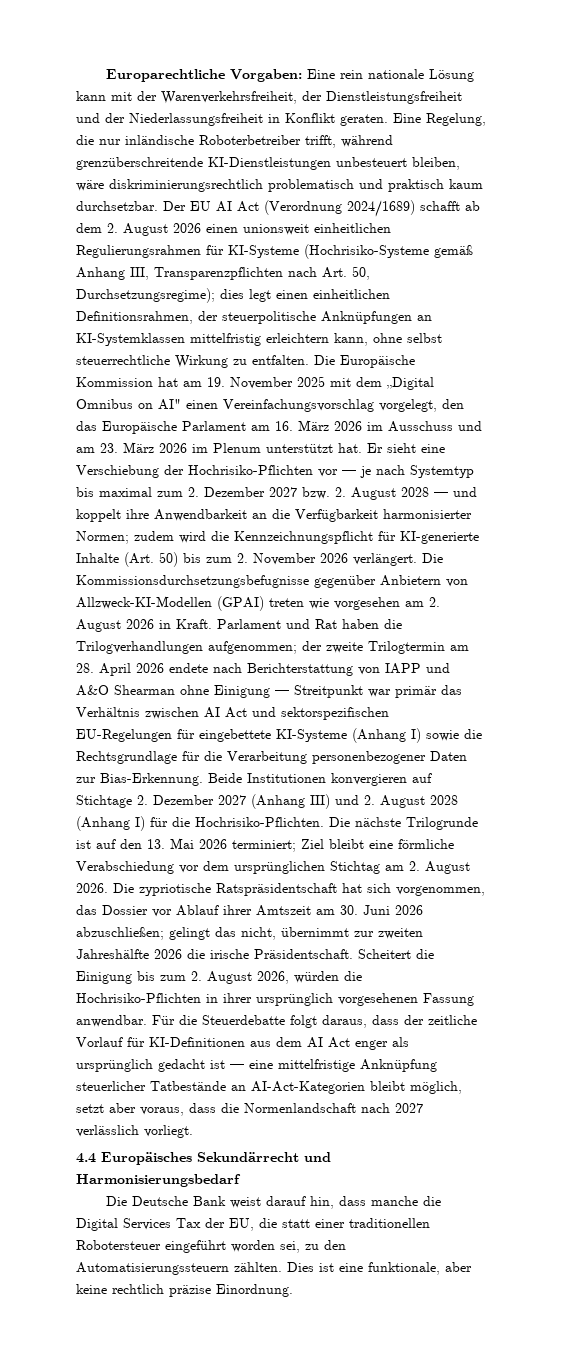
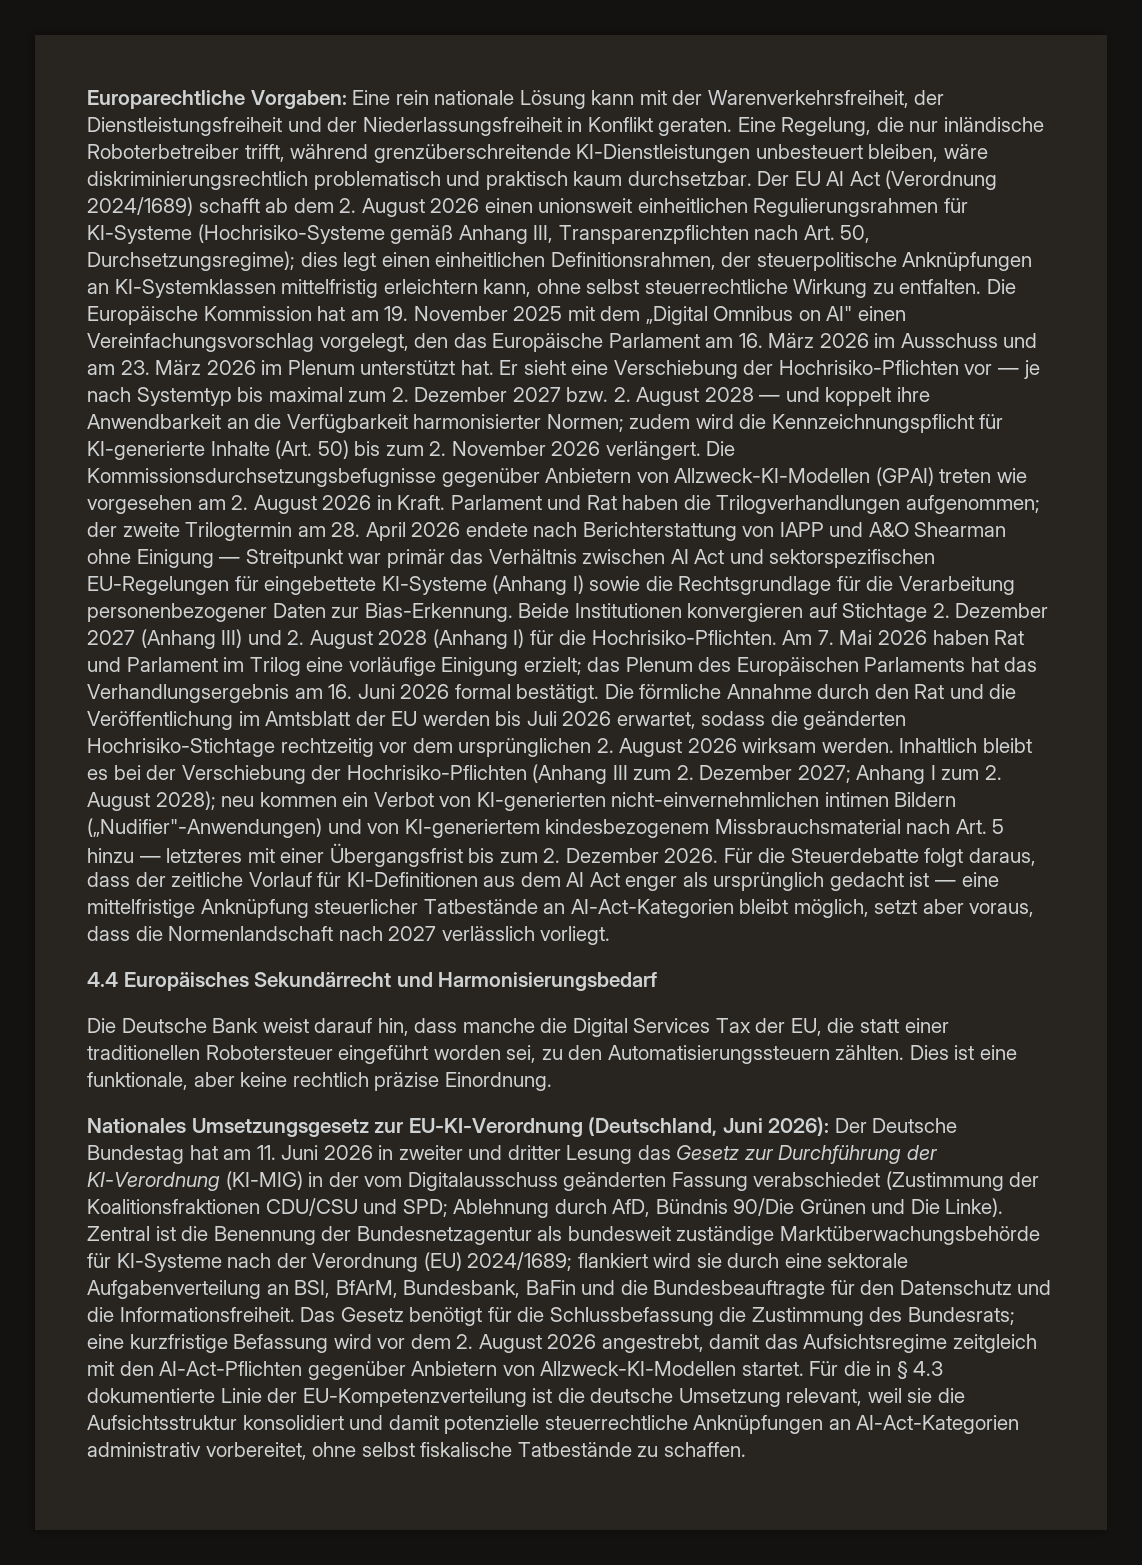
- Die nächste Trilogrunde ist auf den 13. Mai 2026 terminiert; Ziel bleibt eine förmliche Verabschiedung vor dem ursprünglichen Stichtag am 2. August 2026. Die zypriotische Ratspräsidentschaft hat sich vorgenommen, das Dossier vor Ablauf ihrer Amtszeit am 30. Juni 2026 abzuschließen; gelingt das nicht, übernimmt zur zweiten Jahreshälfte 2026 die irische Präsidentschaft. Scheitert die Einigung bis zum 2. August 2026, würden die Hochrisiko-Pflichten in ihrer ursprünglich vorgesehenen Fassung anwendbar.
+ Am 7. Mai 2026 haben Rat und Parlament im Trilog eine vorläufige Einigung erzielt; das Plenum des Europäischen Parlaments hat das Verhandlungsergebnis am 16. Juni 2026 formal bestätigt. Die förmliche Annahme durch den Rat und die Veröffentlichung im Amtsblatt der EU werden bis Juli 2026 erwartet, sodass die geänderten Hochrisiko-Stichtage rechtzeitig vor dem ursprünglichen 2. August 2026 wirksam werden. Inhaltlich bleibt es bei der Verschiebung der Hochrisiko-Pflichten (Anhang III zum 2. Dezember 2027; Anhang I zum 2. August 2028); neu kommen ein Verbot von KI-generierten nicht-einvernehmlichen intimen Bildern („Nudifier"-Anwendungen) und von KI-generiertem kindesbezogenem Missbrauchsmaterial nach Art. 5 hinzu — letzteres mit einer Übergangsfrist bis zum 2. Dezember 2026.
+ Nationales Umsetzungsgesetz zur EU-KI-Verordnung (Deutschland, Juni 2026): Der Deutsche Bundestag hat am 11. Juni 2026 in zweiter und dritter Lesung das Gesetz zur Durchführung der KI-Verordnung (KI-MIG) in der vom Digitalausschuss geänderten Fassung verabschiedet (Zustimmung der Koalitionsfraktionen CDU/CSU und SPD; Ablehnung durch AfD, Bündnis 90/Die Grünen und Die Linke). Zentral ist die Benennung der Bundesnetzagentur als bundesweit zuständige Marktüberwachungsbehörde für KI-Systeme nach der Verordnung (EU) 2024/1689; flankiert wird sie durch eine sektorale Aufgabenverteilung an BSI, BfArM, Bundesbank, BaFin und die Bundesbeauftragte für den Datenschutz und die Informationsfreiheit. Das Gesetz benötigt für die Schlussbefassung die Zustimmung des Bundesrats; eine kurzfristige Befassung wird vor dem 2. August 2026 angestrebt, damit das Aufsichtsregime zeitgleich mit den AI-Act-Pflichten gegenüber Anbietern von Allzweck-KI-Modellen startet. Für die in § 4.3 dokumentierte Linie der EU-Kompetenzverteilung ist die deutsche Umsetzung relevant, weil sie die Aufsichtsstruktur konsolidiert und damit potenzielle steuerrechtliche Anknüpfungen an AI-Act-Kategorien administrativ vorbereitet, ohne selbst fiskalische Tatbestände zu schaffen.

